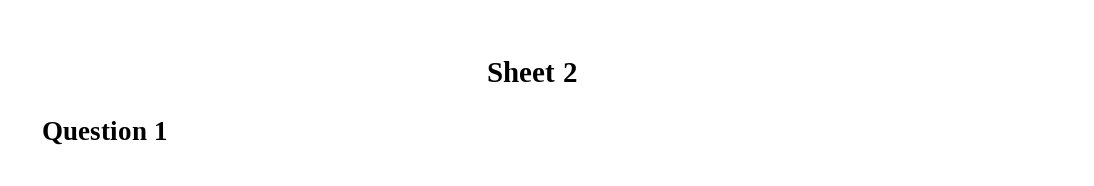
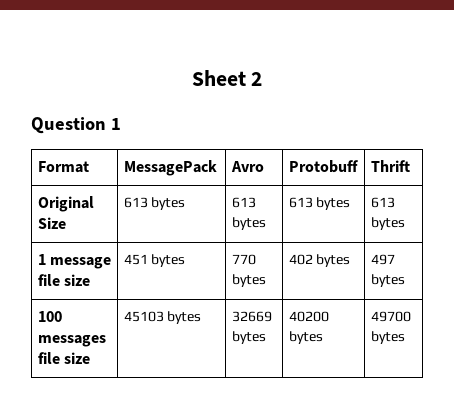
+ Format | MessagePack | Avro | Protobuff | Thrift
+ Original Size | 613 bytes | 613 bytes | 613 bytes | 613 bytes
+ 1 message file size | 451 bytes | 770 bytes | 402 bytes | 497 bytes
+ 100 messages file size | 45103 bytes | 32669 bytes | 40200 bytes | 49700 bytes

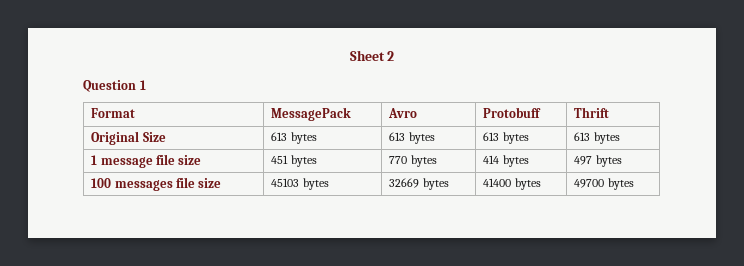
- 1 message file size | 451 bytes | 770 bytes | 402 bytes | 497 bytes
+ 1 message file size | 451 bytes | 770 bytes | 414 bytes | 497 bytes
- 100 messages file size | 45103 bytes | 32669 bytes | 40200 bytes | 49700 bytes
+ 100 messages file size | 45103 bytes | 32669 bytes | 41400 bytes | 49700 bytes

